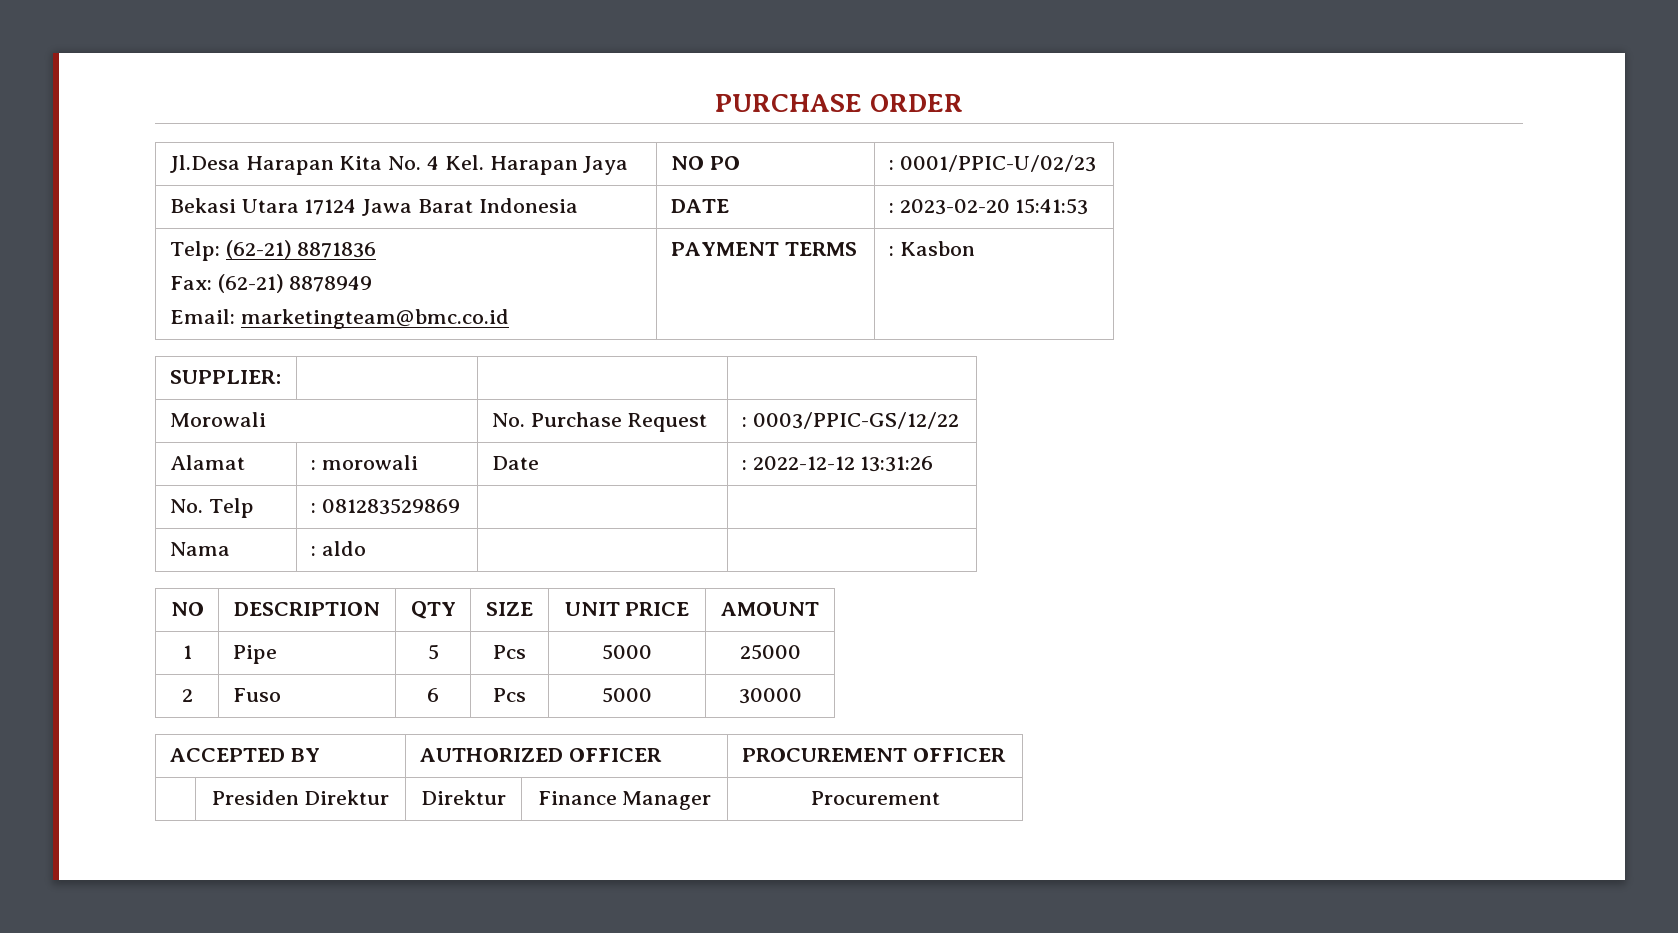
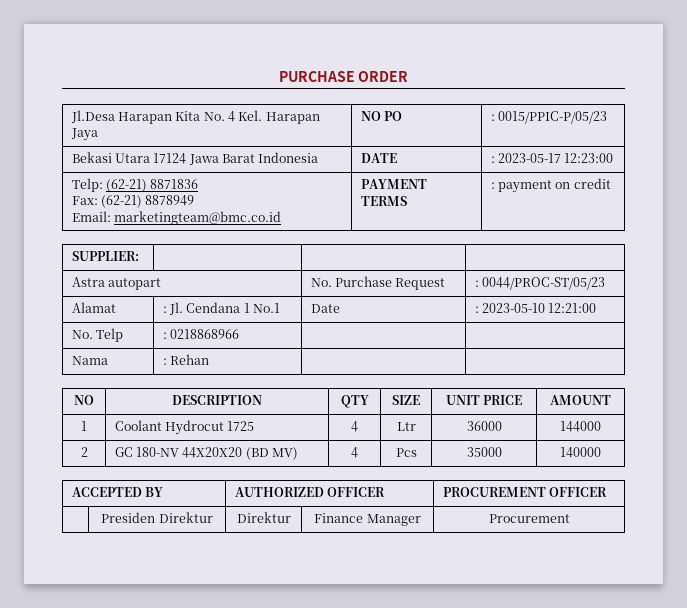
- Jl.Desa Harapan Kita No. 4 Kel. Harapan Jaya | NO PO | : 0001/PPIC-U/02/23
+ Jl.Desa Harapan Kita No. 4 Kel. Harapan Jaya | NO PO | : 0015/PPIC-P/05/23
- Bekasi Utara 17124 Jawa Barat Indonesia | DATE | : 2023-02-20 15:41:53
+ Bekasi Utara 17124 Jawa Barat Indonesia | DATE | : 2023-05-17 12:23:00
  Telp: (62-21) 8871836
  Fax: (62-21) 8878949
- Email: marketingteam@bmc.co.id | PAYMENT TERMS | : Kasbon
+ Email: marketingteam@bmc.co.id | PAYMENT TERMS | : payment on credit
- Morowali | No. Purchase Request | : 0003/PPIC-GS/12/22
+ Astra autopart | No. Purchase Request | : 0044/PROC-ST/05/23
- Alamat | : morowali | Date | : 2022-12-12 13:31:26
+ Alamat | : Jl. Cendana 1 No.1 | Date | : 2023-05-10 12:21:00
- No. Telp | : 081283529869 | |
+ No. Telp | : 0218868966 | |
- Nama | : aldo | |
+ Nama | : Rehan | |
- 1 | Pipe | 5 | Pcs | 5000 | 25000
- 2 | Fuso | 6 | Pcs | 5000 | 30000
+ 1 | Coolant Hydrocut 1725 | 4 | Ltr | 36000 | 144000
+ 2 | GC 180-NV 44X20X20 (BD MV) | 4 | Pcs | 35000 | 140000

